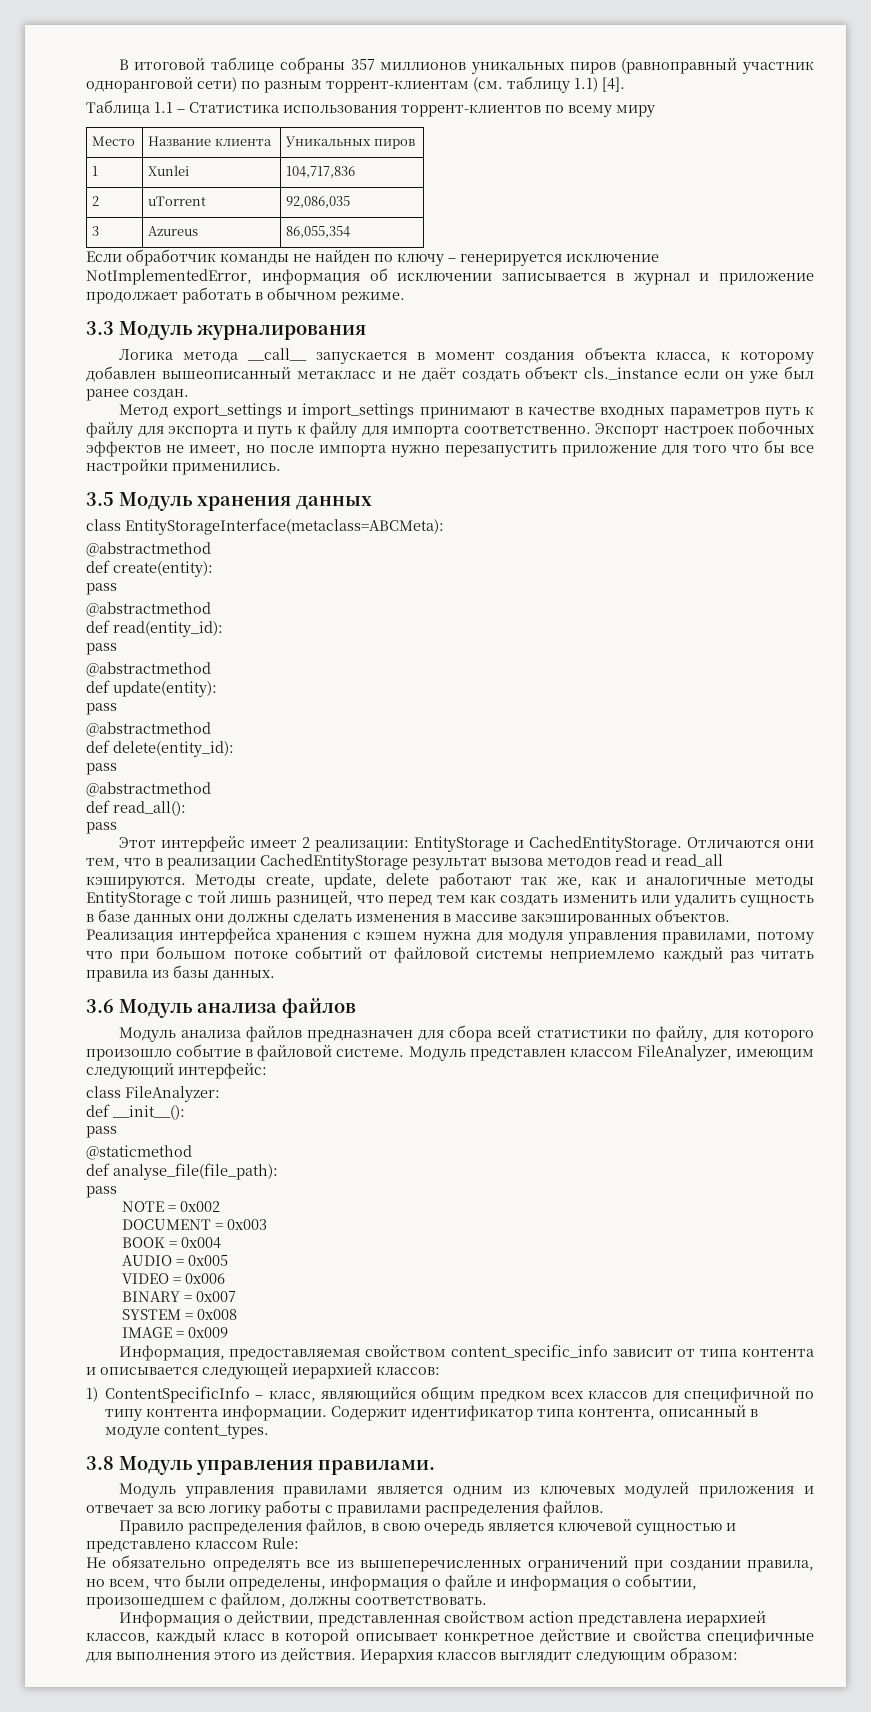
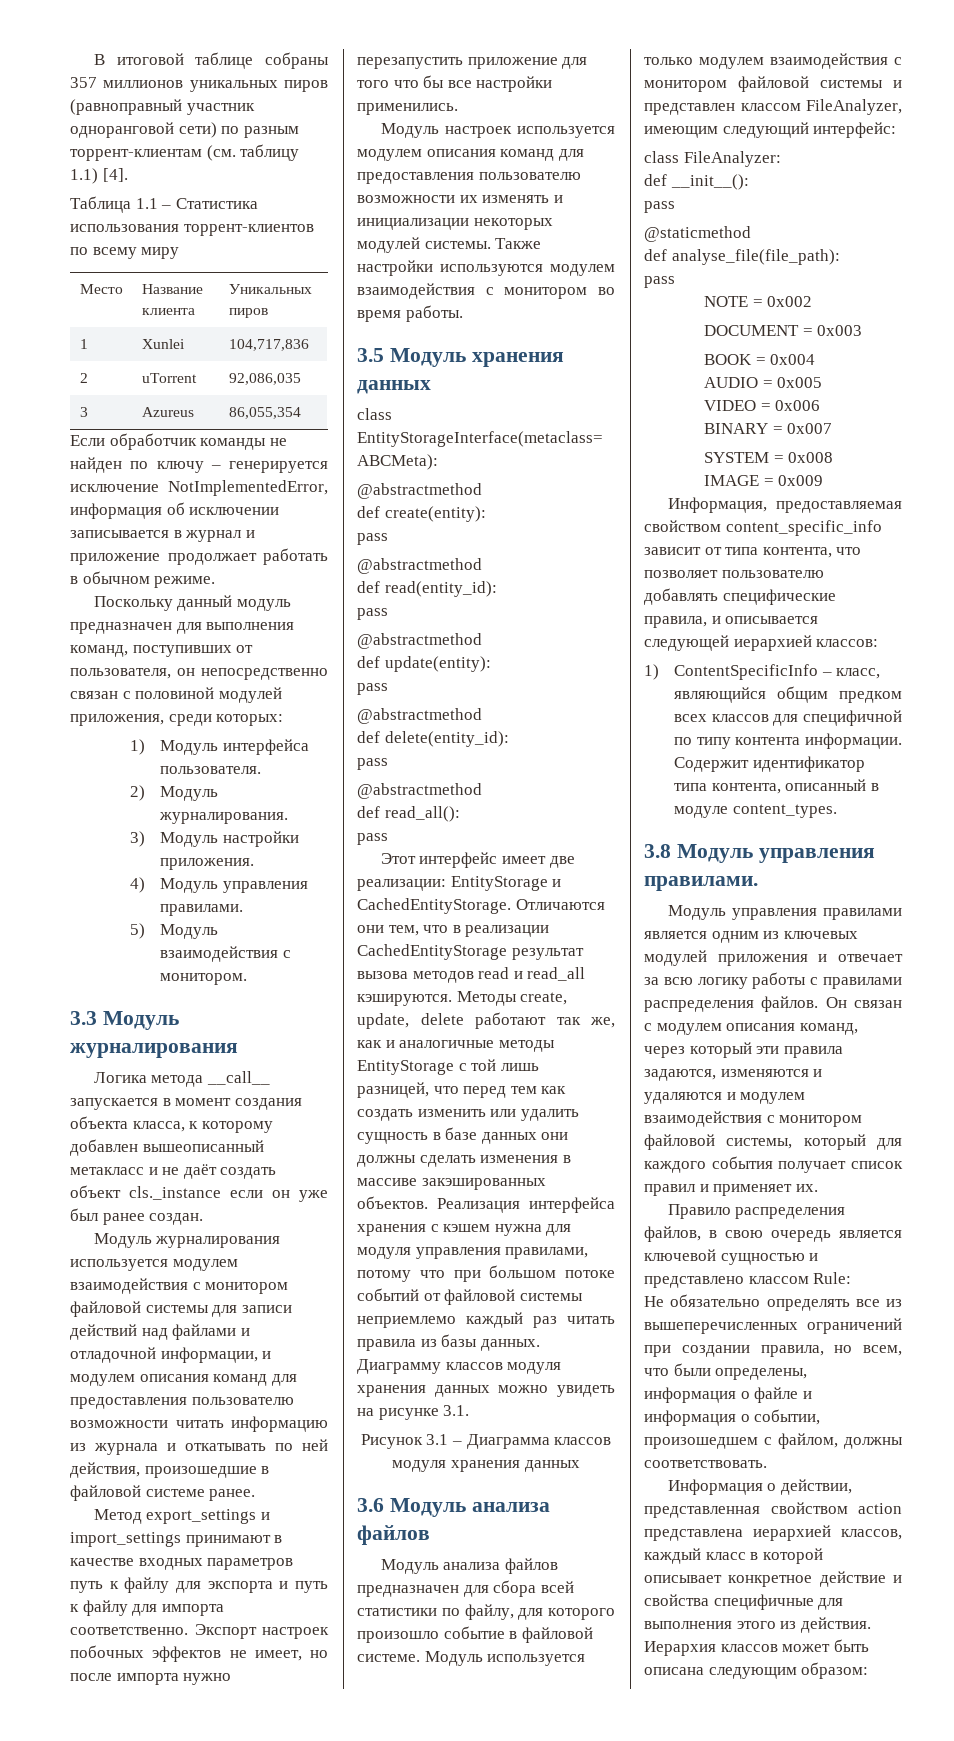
+ Поскольку данный модуль предназначен для выполнения команд, поступивших от пользователя, он непосредственно связан с половиной модулей приложения, среди которых:
+ 1) Модуль интерфейса пользователя.
+ 2) Модуль журналирования.
+ 3) Модуль настройки приложения.
+ 4) Модуль управления правилами.
+ 5) Модуль взаимодействия с монитором.
+ Модуль журналирования используется модулем взаимодействия с монитором файловой системы для записи действий над файлами и отладочной информации, и модулем описания команд для предоставления пользователю возможности читать информацию из журнала и откатывать по ней действия, произошедшие в файловой системе ранее.
+ Модуль настроек используется модулем описания команд для предоставления пользователю возможности их изменять и инициализации некоторых модулей системы. Также настройки используются модулем взаимодействия с монитором во время работы.
- Этот интерфейс имеет 2 реализации: EntityStorage и CachedEntityStorage.
+ Этот интерфейс имеет две реализации: EntityStorage и CachedEntityStorage.
+ Диаграмму классов модуля хранения данных можно увидеть на рисунке 3.1.
+ Рисунок 3.1 – Диаграмма классов модуля хранения данных
- Модуль представлен классом FileAnalyzer, имеющим следующий интерфейс:
+ Модуль используется только модулем взаимодействия с монитором файловой системы и представлен классом FileAnalyzer, имеющим следующий интерфейс:
- Информация, предоставляемая свойством content_specific_info зависит от типа контента и описывается следующей иерархией классов:
+ Информация, предоставляемая свойством content_specific_info зависит от типа контента, что позволяет пользователю добавлять специфические правила, и описывается следующей иерархией классов:
+ Он связан с модулем описания команд, через который эти правила задаются, изменяются и удаляются и модулем взаимодействия с монитором файловой системы, который для каждого события получает список правил и применяет их.
- Иерархия классов выглядит следующим образом:
+ Иерархия классов может быть описана следующим образом:

